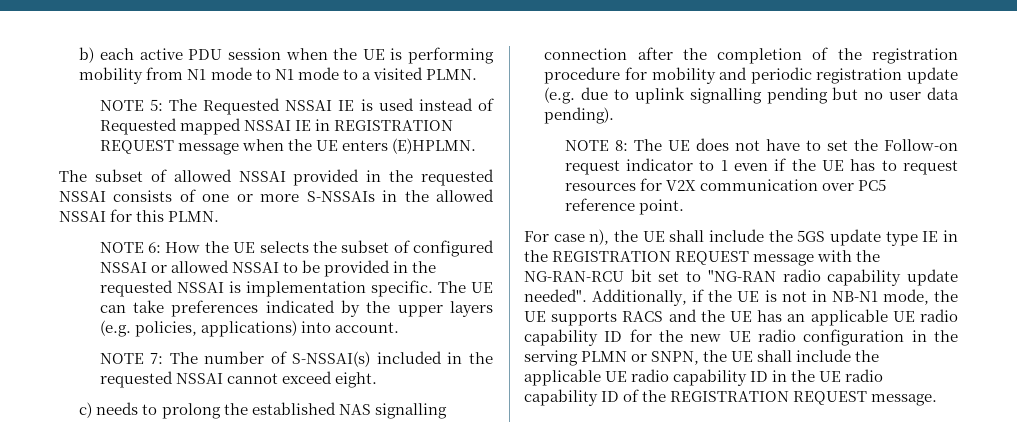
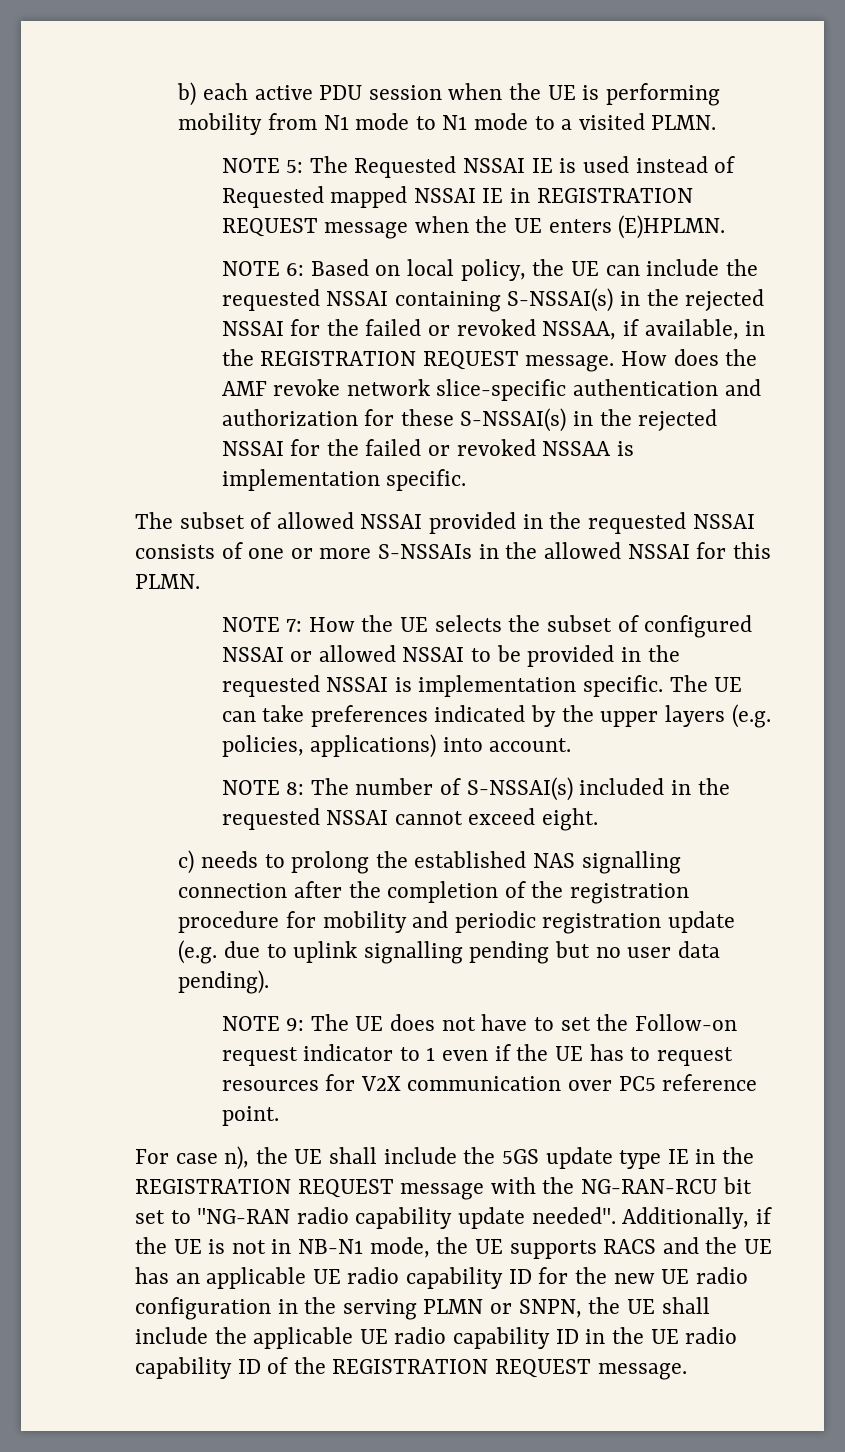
+ NOTE 6: Based on local policy, the UE can include the requested NSSAI containing S-NSSAI(s) in the rejected NSSAI for the failed or revoked NSSAA, if available, in the REGISTRATION REQUEST message. How does the AMF revoke network slice-specific authentication and authorization for these S-NSSAI(s) in the rejected NSSAI for the failed or revoked NSSAA is implementation specific.
- NOTE 6: How the UE selects the subset of configured NSSAI or allowed NSSAI to be provided in the requested NSSAI is implementation specific.
+ NOTE 7: How the UE selects the subset of configured NSSAI or allowed NSSAI to be provided in the requested NSSAI is implementation specific.
- NOTE 7: The number of S-NSSAI(s) included in the requested NSSAI cannot exceed eight.
+ NOTE 8: The number of S-NSSAI(s) included in the requested NSSAI cannot exceed eight.
- NOTE 8: The UE does not have to set the Follow-on request indicator to 1 even if the UE has to request resources for V2X communication over PC5 reference point.
+ NOTE 9: The UE does not have to set the Follow-on request indicator to 1 even if the UE has to request resources for V2X communication over PC5 reference point.

